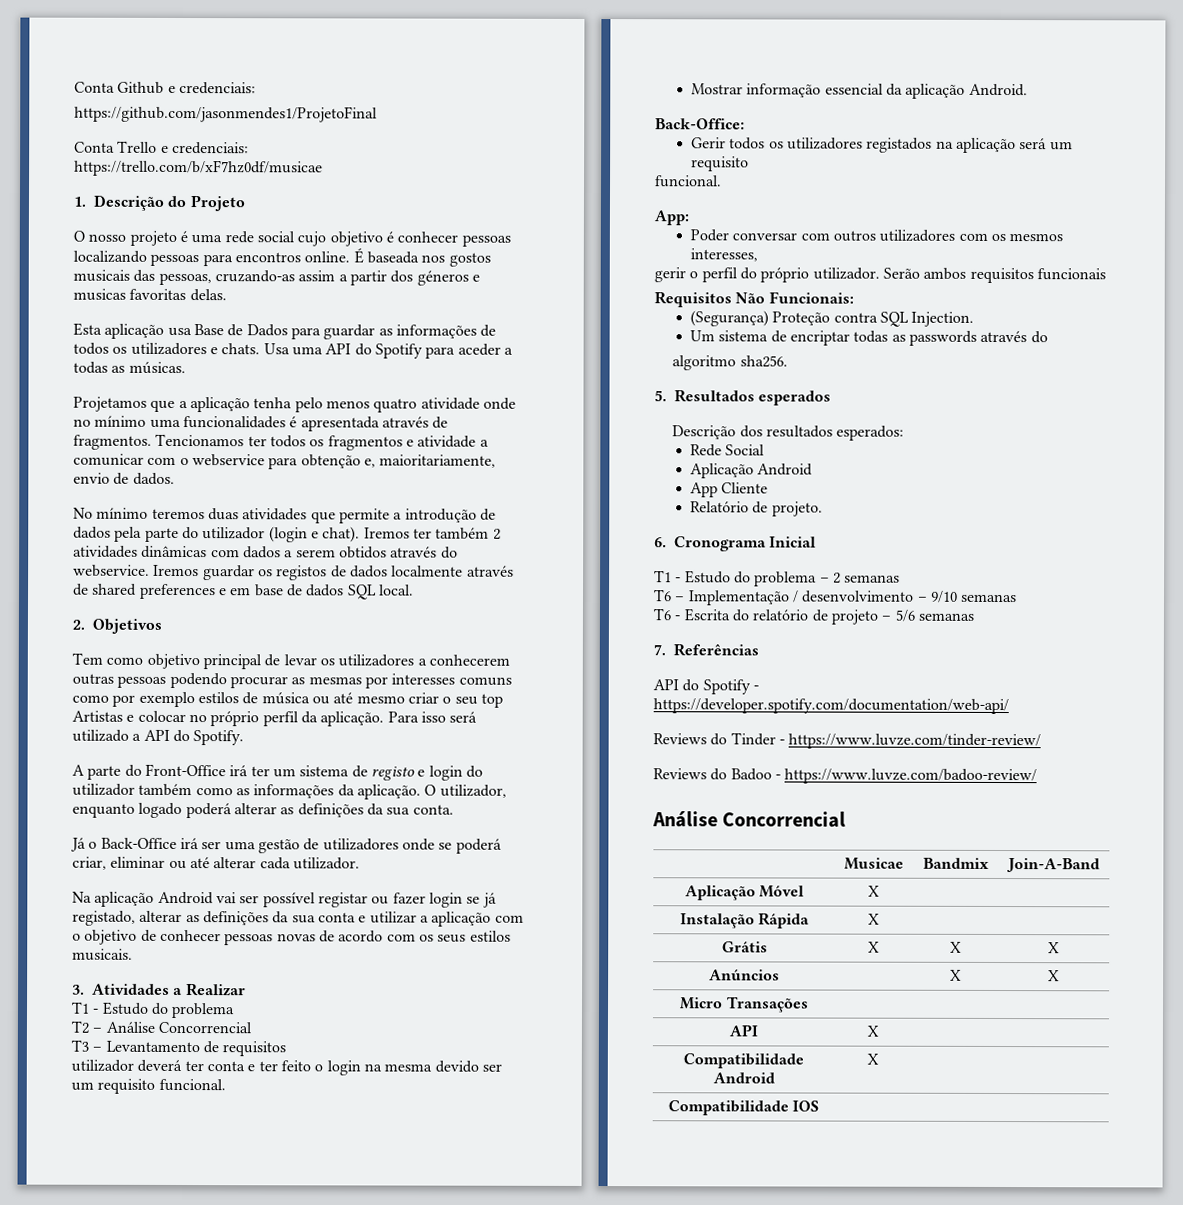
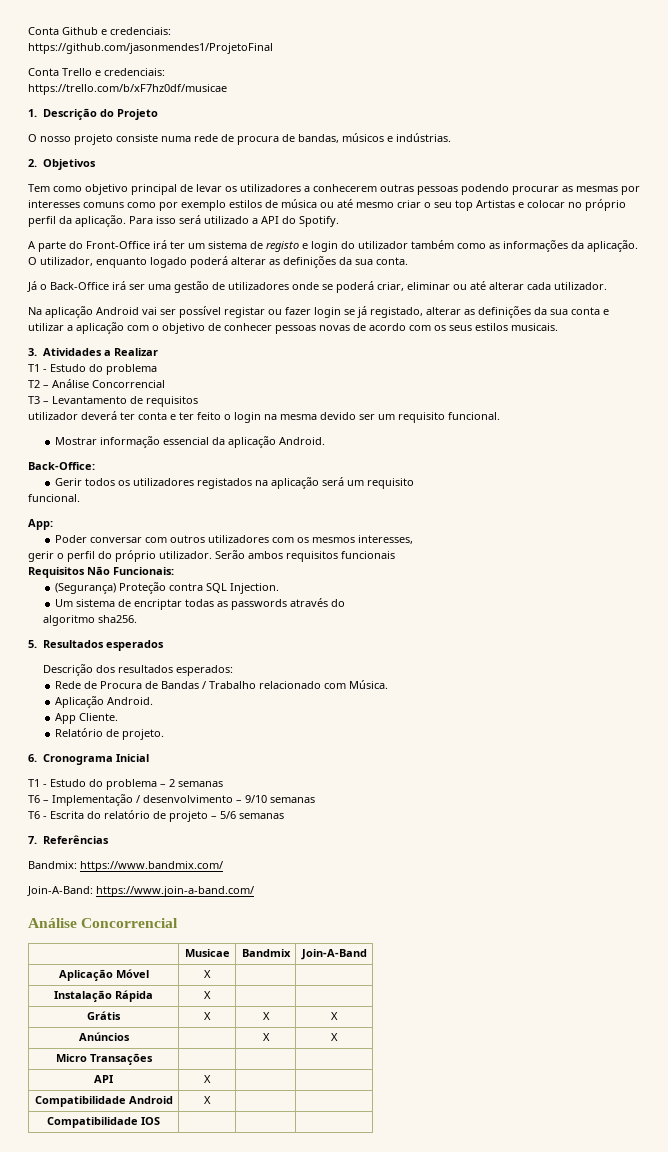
- O nosso projeto é uma rede social cujo objetivo é conhecer pessoas localizando pessoas para encontros online. É baseada nos gostos musicais das pessoas, cruzando-as assim a partir dos géneros e musicas favoritas delas.
- Esta aplicação usa Base de Dados para guardar as informações de todos os utilizadores e chats. Usa uma API do Spotify para aceder a todas as músicas.
- Projetamos que a aplicação tenha pelo menos quatro atividade onde no mínimo uma funcionalidades é apresentada através de fragmentos. Tencionamos ter todos os fragmentos e atividade a comunicar com o webservice para obtenção e, maioritariamente, envio de dados.
- No mínimo teremos duas atividades que permite a introdução de dados pela parte do utilizador (login e chat). Iremos ter também 2 atividades dinâmicas com dados a serem obtidos através do webservice. Iremos guardar os registos de dados localmente através de shared preferences e em base de dados SQL local.
+ O nosso projeto consiste numa rede de procura de bandas, músicos e indústrias.
- Rede Social
- Aplicação Android
+ Rede de Procura de Bandas / Trabalho relacionado com Música.
+ Aplicação Android.
- App Cliente
+ App Cliente.
- API do Spotify - https://developer.spotify.com/documentation/web-api/
- Reviews do Tinder - https://www.luvze.com/tinder-review/
- Reviews do Badoo - https://www.luvze.com/badoo-review/
+ Bandmix: https://www.bandmix.com/
+ Join-A-Band: https://www.join-a-band.com/

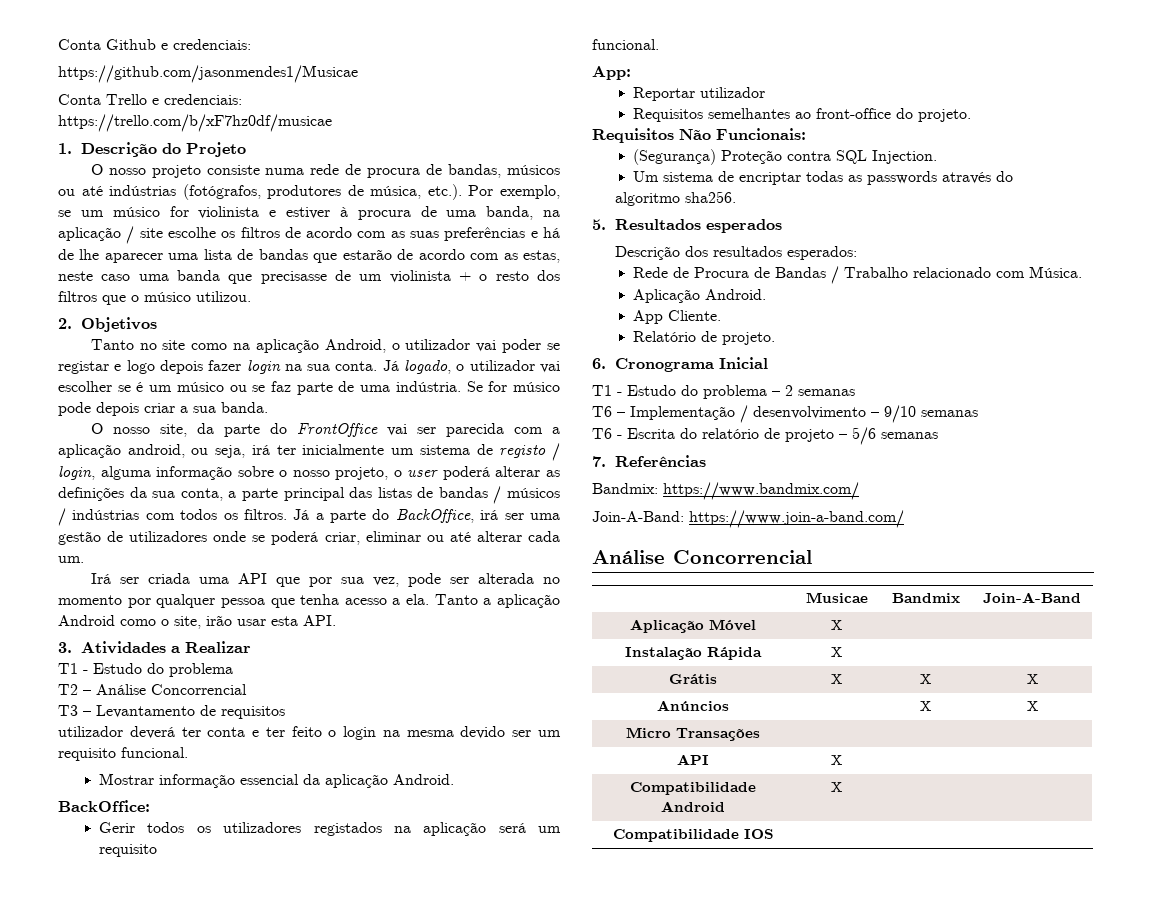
- https://github.com/jasonmendes1/ProjetoFinal
+ https://github.com/jasonmendes1/Musicae
- O nosso projeto consiste numa rede de procura de bandas, músicos e indústrias.
+ O nosso projeto consiste numa rede de procura de bandas, músicos ou até indústrias (fotógrafos, produtores de música, etc.). Por exemplo, se um músico for violinista e estiver à procura de uma banda, na aplicação / site escolhe os filtros de acordo com as suas preferências e há de lhe aparecer uma lista de bandas que estarão de acordo com as estas, neste caso uma banda que precisasse de um violinista + o resto dos filtros que o músico utilizou.
  2. Objetivos
- Tem como objetivo principal de levar os utilizadores a conhecerem outras pessoas podendo procurar as mesmas por interesses comuns como por exemplo estilos de música ou até mesmo criar o seu top Artistas e colocar no próprio perfil da aplicação. Para isso será utilizado a API do Spotify.
- A parte do Front-Office irá ter um sistema de registo e login do utilizador também como as informações da aplicação. O utilizador, enquanto logado poderá alterar as definições da sua conta.
- Já o Back-Office irá ser uma gestão de utilizadores onde se poderá criar, eliminar ou até alterar cada utilizador.
- Na aplicação Android vai ser possível registar ou fazer login se já registado, alterar as definições da sua conta e utilizar a aplicação com o objetivo de conhecer pessoas novas de acordo com os seus estilos musicais.
+ Tanto no site como na aplicação Android, o utilizador vai poder se registar e logo depois fazer login na sua conta. Já logado, o utilizador vai escolher se é um músico ou se faz parte de uma indústria. Se for músico pode depois criar a sua banda.
+ O nosso site, da parte do FrontOffice vai ser parecida com a aplicação android, ou seja, irá ter inicialmente um sistema de registo / login, alguma informação sobre o nosso projeto, o user poderá alterar as definições da sua conta, a parte principal das listas de bandas / músicos / indústrias com todos os filtros. Já a parte do BackOffice, irá ser uma gestão de utilizadores onde se poderá criar, eliminar ou até alterar cada um.
+ Irá ser criada uma API que por sua vez, pode ser alterada no momento por qualquer pessoa que tenha acesso a ela. Tanto a aplicação Android como o site, irão usar esta API.
- Back-Office:
+ BackOffice:
- Poder conversar com outros utilizadores com os mesmos interesses,
- gerir o perfil do próprio utilizador. Serão ambos requisitos funcionais
+ Reportar utilizador
+ Requisitos semelhantes ao front-office do projeto.

